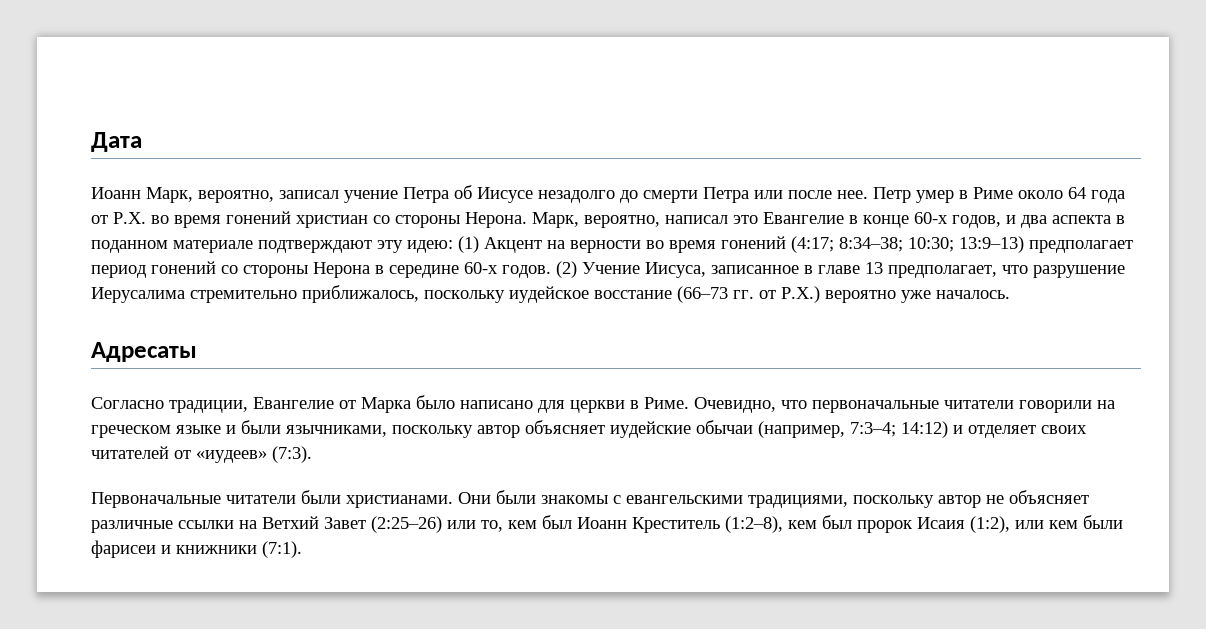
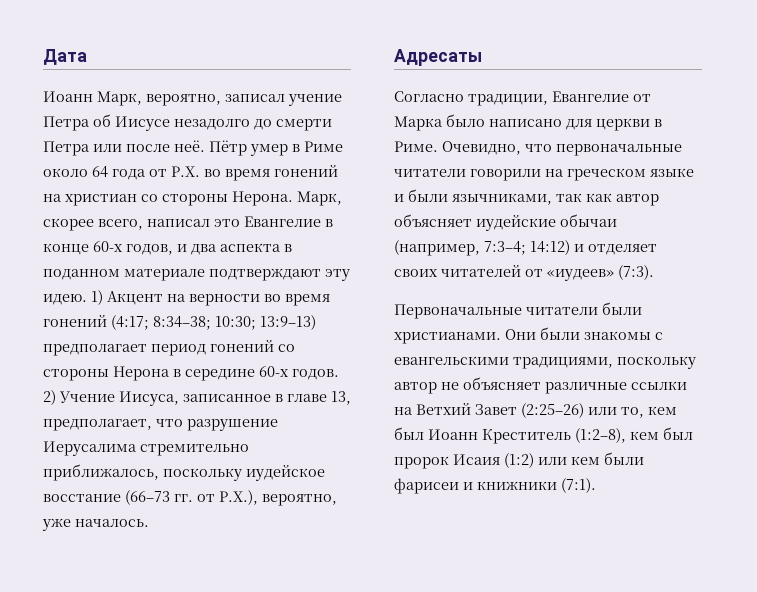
- Иоанн Марк, вероятно, записал учение Петра об Иисусе незадолго до смерти Петра или после нее. Петр умер в Риме около 64 года от Р.Х. во время гонений христиан со стороны Нерона.
+ Иоанн Марк, вероятно, записал учение Петра об Иисусе незадолго до смерти Петра или после неё. Пётр умер в Риме около 64 года от Р.Х. во время гонений на христиан со стороны Нерона.
- Марк, вероятно, написал это Евангелие в конце 60-х годов, и два аспекта в поданном материале подтверждают эту идею: (1) Акцент на верности во время гонений (4:17; 8:34–38; 10:30; 13:9–13) предполагает период гонений со стороны Нерона в середине 60-х годов.
+ Марк, скорее всего, написал это Евангелие в конце 60-х годов, и два аспекта в поданном материале подтверждают эту идею. 1) Акцент на верности во время гонений (4:17; 8:34–38; 10:30; 13:9–13) предполагает период гонений со стороны Нерона в середине 60-х годов.
- (2) Учение Иисуса, записанное в главе 13 предполагает, что разрушение Иерусалима стремительно приближалось, поскольку иудейское восстание (66–73 гг. от Р.Х.) вероятно уже началось.
+ 2) Учение Иисуса, записанное в главе 13, предполагает, что разрушение Иерусалима стремительно приближалось, поскольку иудейское восстание (66–73 гг. от Р.Х.), вероятно, уже началось.
- Очевидно, что первоначальные читатели говорили на греческом языке и были язычниками, поскольку автор объясняет иудейские обычаи (например, 7:3–4; 14:12) и отделяет своих читателей от «иудеев» (7:3).
+ Очевидно, что первоначальные читатели говорили на греческом языке и были язычниками, так как автор объясняет иудейские обычаи (например, 7:3–4; 14:12) и отделяет своих читателей от «иудеев» (7:3).
- Они были знакомы с евангельскими традициями, поскольку автор не объясняет различные ссылки на Ветхий Завет (2:25–26) или то, кем был Иоанн Креститель (1:2–8), кем был пророк Исаия (1:2), или кем были фарисеи и книжники (7:1).
+ Они были знакомы с евангельскими традициями, поскольку автор не объясняет различные ссылки на Ветхий Завет (2:25–26) или то, кем был Иоанн Креститель (1:2–8), кем был пророк Исаия (1:2) или кем были фарисеи и книжники (7:1).

